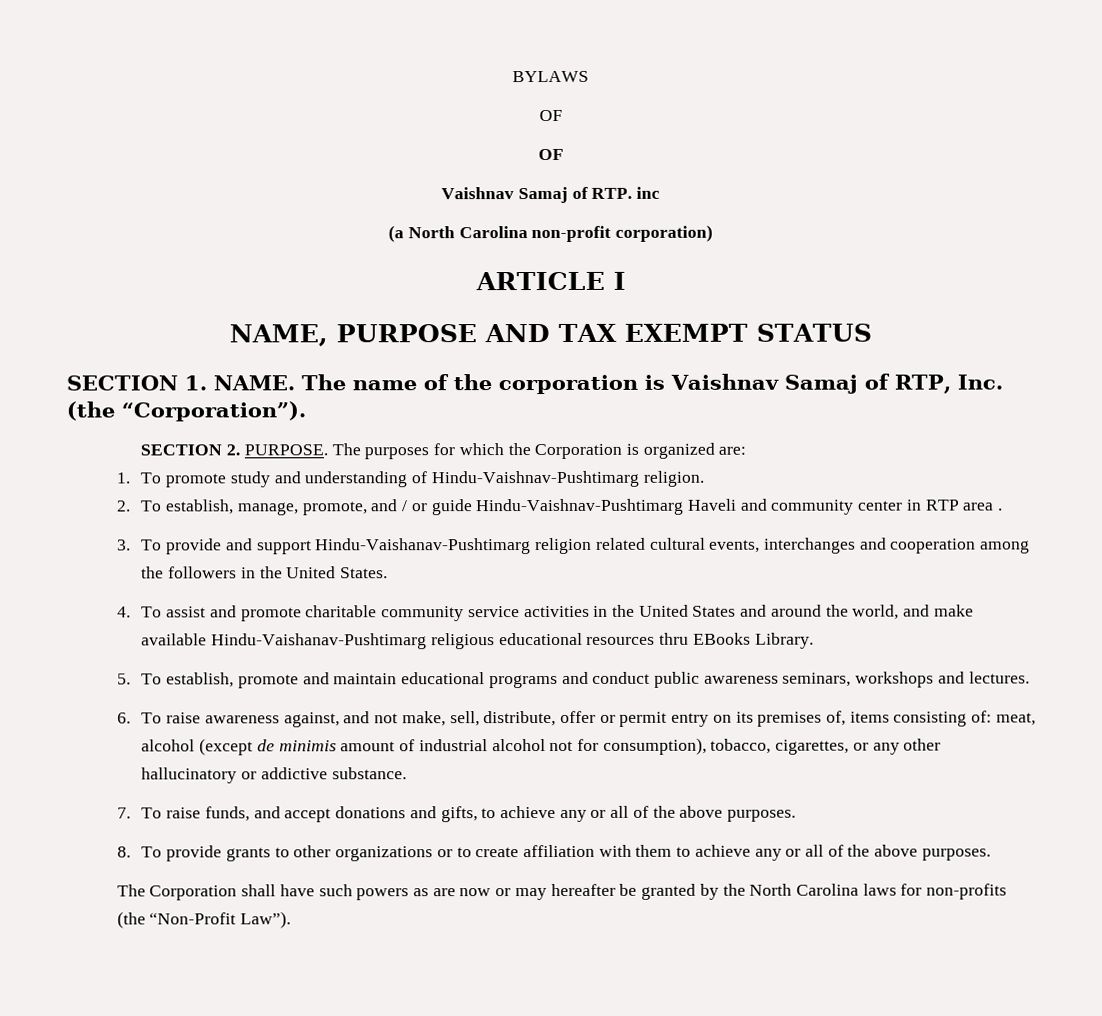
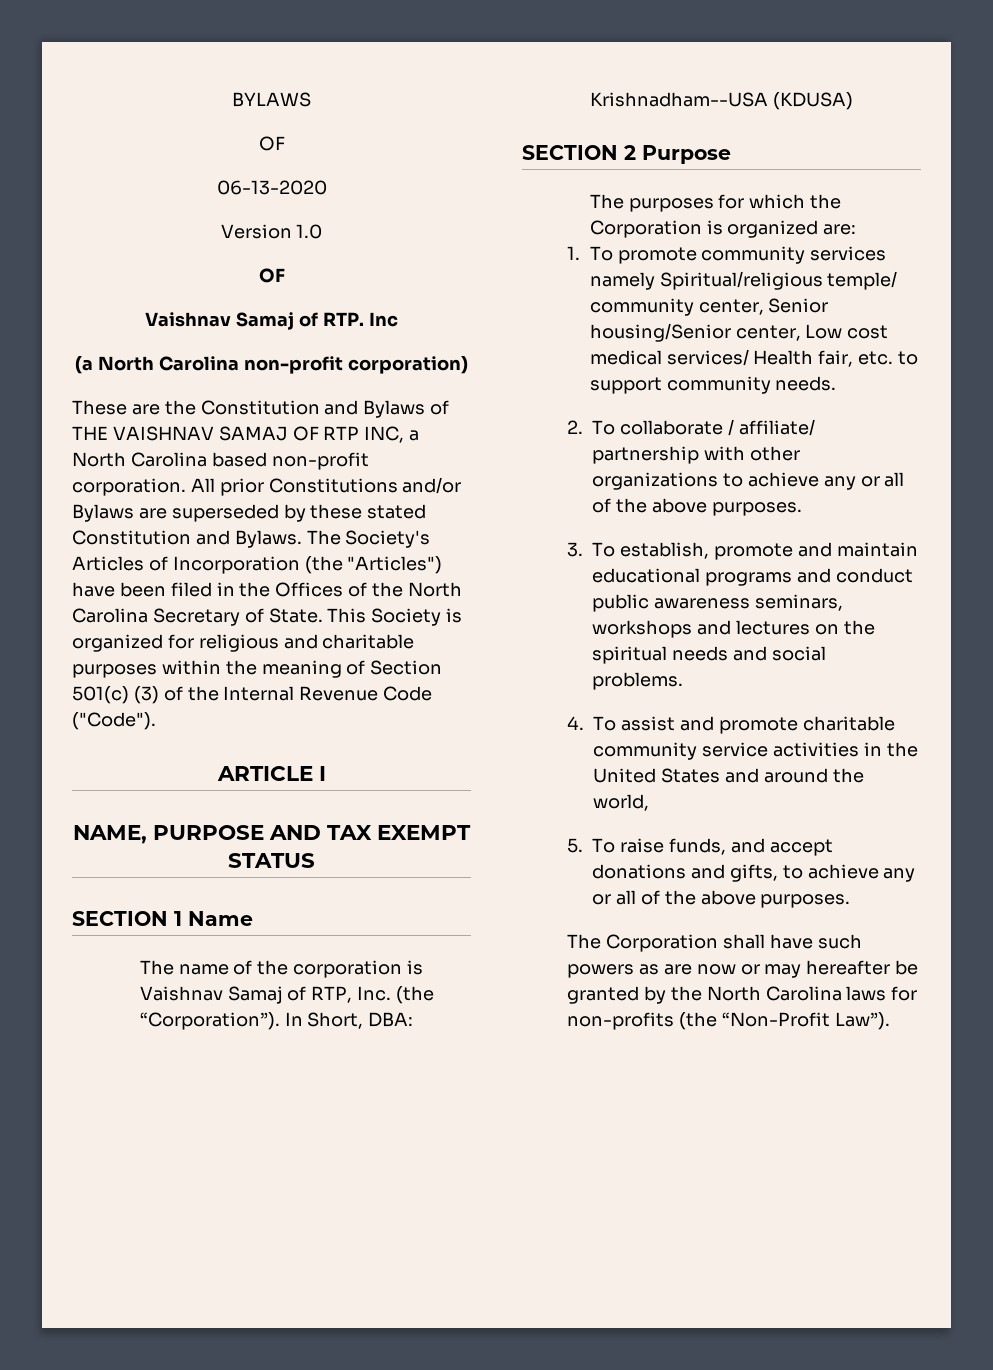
+ 06-13-2020
+ Version 1.0
- Vaishnav Samaj of RTP. inc
+ Vaishnav Samaj of RTP. Inc
+ These are the Constitution and Bylaws of THE VAISHNAV SAMAJ OF RTP INC, a North Carolina based non-profit corporation. All prior Constitutions and/or Bylaws are superseded by these stated Constitution and Bylaws. The Society's Articles of Incorporation (the "Articles") have been filed in the Offices of the North Carolina Secretary of State. This Society is organized for religious and charitable purposes within the meaning of Section 501(c) (3) of the Internal Revenue Code ("Code").
- SECTION 1. NAME. The name of the corporation is Vaishnav Samaj of RTP, Inc. (the “Corporation”).
- SECTION 2. PURPOSE. The purposes for which the Corporation is organized are:
+ SECTION 1 Name
+ The name of the corporation is Vaishnav Samaj of RTP, Inc. (the “Corporation”). In Short, DBA: Krishnadham--USA (KDUSA)
+ SECTION 2 Purpose
+ The purposes for which the Corporation is organized are:
- 1. To promote study and understanding of Hindu-Vaishnav-Pushtimarg religion.
- 2. To establish, manage, promote, and / or guide Hindu-Vaishnav-Pushtimarg Haveli and community center in RTP area .
- 3. To provide and support Hindu-Vaishanav-Pushtimarg religion related cultural events, interchanges and cooperation among the followers in the United States.
+ 1. To promote community services namely Spiritual/religious temple/ community center, Senior housing/Senior center, Low cost medical services/ Health fair, etc. to support community needs.
+ 2. To collaborate / affiliate/ partnership with other organizations to achieve any or all of the above purposes.
+ 3. To establish, promote and maintain educational programs and conduct public awareness seminars, workshops and lectures on the spiritual needs and social problems.
- 4. To assist and promote charitable community service activities in the United States and around the world, and make available Hindu-Vaishanav-Pushtimarg religious educational resources thru EBooks Library.
- 5. To establish, promote and maintain educational programs and conduct public awareness seminars, workshops and lectures.
- 6. To raise awareness against, and not make, sell, distribute, offer or permit entry on its premises of, items consisting of: meat, alcohol (except de minimis amount of industrial alcohol not for consumption), tobacco, cigarettes, or any other hallucinatory or addictive substance.
- 7. To raise funds, and accept donations and gifts, to achieve any or all of the above purposes.
+ 4. To assist and promote charitable community service activities in the United States and around the world,
+ 5. To raise funds, and accept donations and gifts, to achieve any or all of the above purposes.
- 8. To provide grants to other organizations or to create affiliation with them to achieve any or all of the above purposes.

